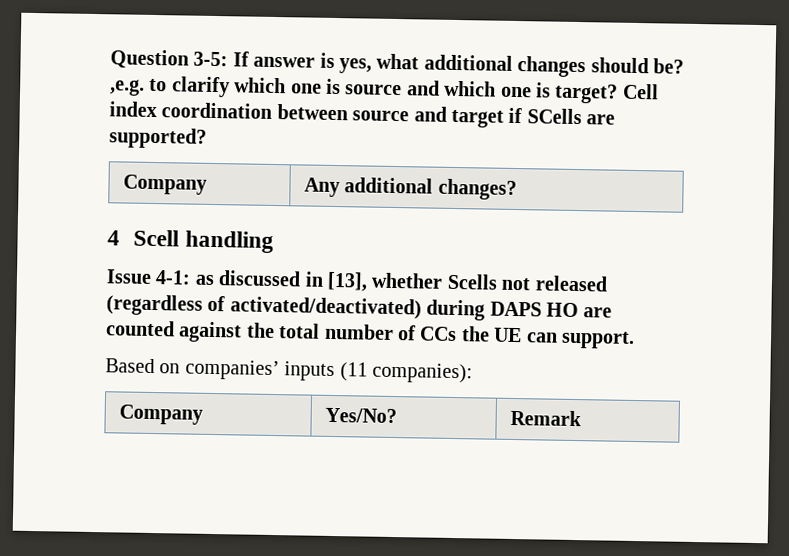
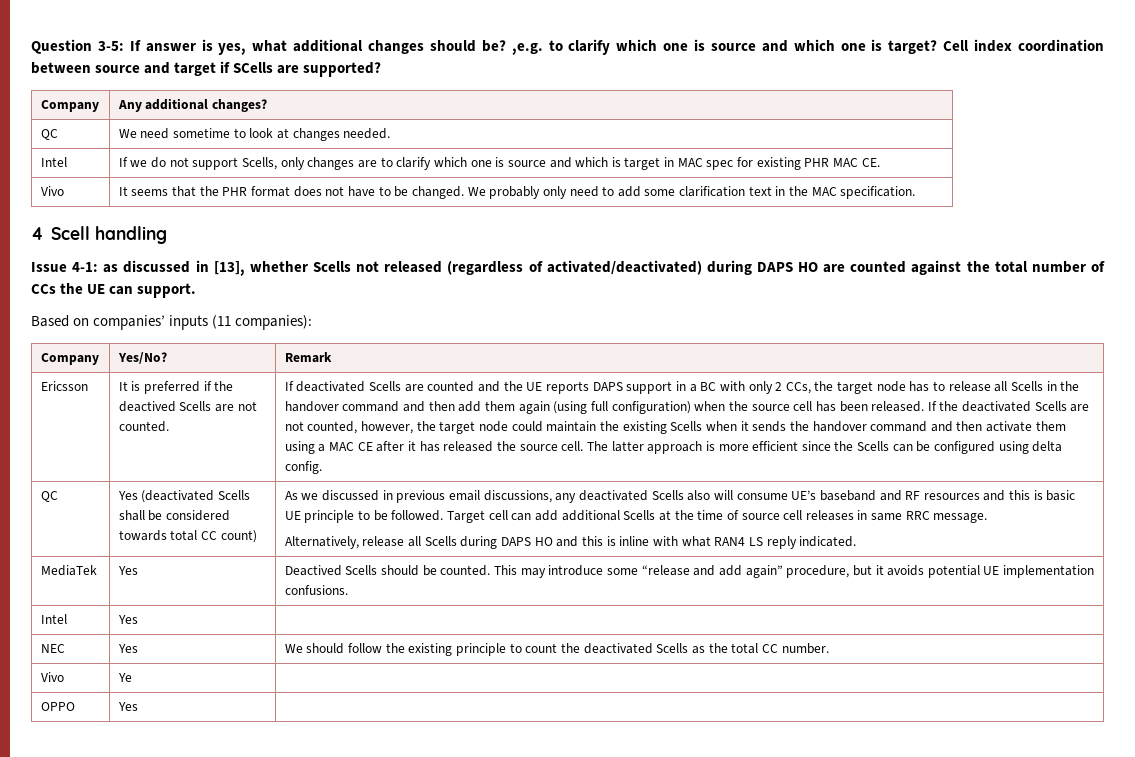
+ QC | We need sometime to look at changes needed.
+ Intel | If we do not support Scells, only changes are to clarify which one is source and which is target in MAC spec for existing PHR MAC CE.
+ Vivo | It seems that the PHR format does not have to be changed. We probably only need to add some clarification text in the MAC specification.
+ Ericsson | It is preferred if the deactived Scells are not counted. | If deactivated Scells are counted and the UE reports DAPS support in a BC with only 2 CCs, the target node has to release all Scells in the handover command and then add them again (using full configuration) when the source cell has been released. If the deactivated Scells are not counted, however, the target node could maintain the existing Scells when it sends the handover command and then activate them using a MAC CE after it has released the source cell. The latter approach is more efficient since the Scells can be configured using delta config.
+ QC | Yes (deactivated Scells shall be considered towards total CC count) | As we discussed in previous email discussions, any deactivated Scells also will consume UE’s baseband and RF resources and this is basic UE principle to be followed. Target cell can add additional Scells at the time of source cell releases in same RRC message.
+ Alternatively, release all Scells during DAPS HO and this is inline with what RAN4 LS reply indicated.
+ MediaTek | Yes | Deactived Scells should be counted. This may introduce some “release and add again” procedure, but it avoids potential UE implementation confusions.
+ Intel | Yes |
+ NEC | Yes | We should follow the existing principle to count the deactivated Scells as the total CC number.
+ Vivo | Ye |
+ OPPO | Yes |

